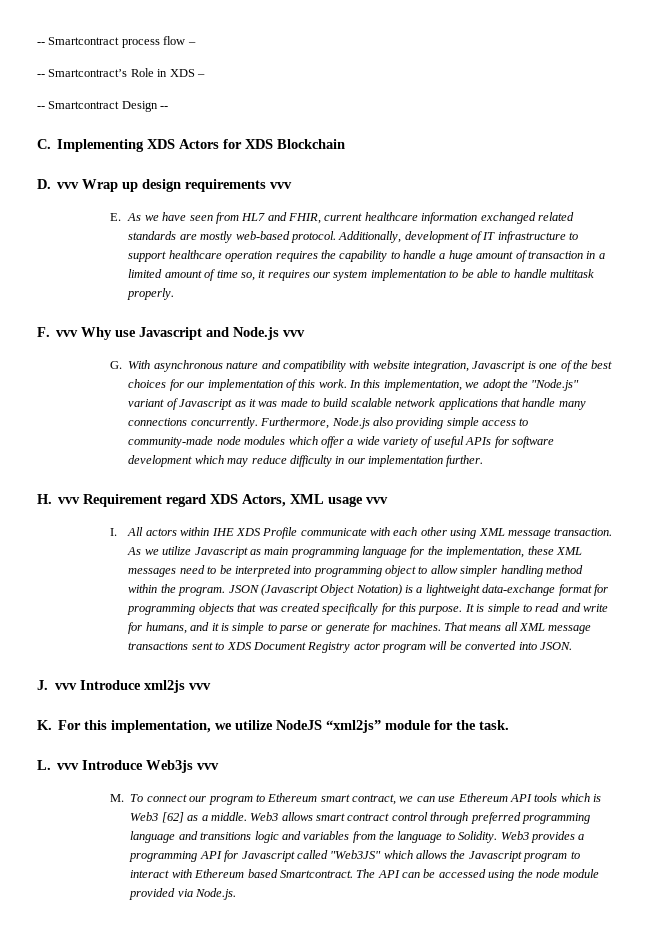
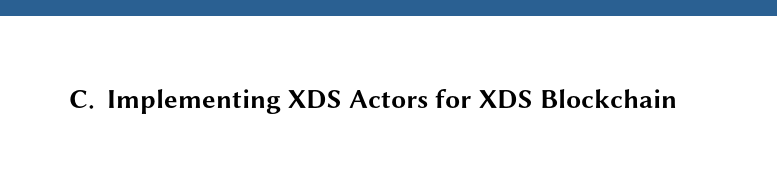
- -- Smartcontract process flow –
- -- Smartcontract’s Role in XDS –
- -- Smartcontract Design --
- D. vvv Wrap up design requirements vvv
- E. As we have seen from HL7 and FHIR, current healthcare information exchanged related standards are mostly web-based protocol. Additionally, development of IT infrastructure to support healthcare operation requires the capability to handle a huge amount of transaction in a limited amount of time so, it requires our system implementation to be able to handle multitask properly.
- F. vvv Why use Javascript and Node.js vvv
- G. With asynchronous nature and compatibility with website integration, Javascript is one of the best choices for our implementation of this work. In this implementation, we adopt the "Node.js" variant of Javascript as it was made to build scalable network applications that handle many connections concurrently. Furthermore, Node.js also providing simple access to community-made node modules which offer a wide variety of useful APIs for software development which may reduce difficulty in our implementation further.
- H. vvv Requirement regard XDS Actors, XML usage vvv
- I. All actors within IHE XDS Profile communicate with each other using XML message transaction. As we utilize Javascript as main programming language for the implementation, these XML messages need to be interpreted into programming object to allow simpler handling method within the program. JSON (Javascript Object Notation) is a lightweight data-exchange format for programming objects that was created specifically for this purpose. It is simple to read and write for humans, and it is simple to parse or generate for machines. That means all XML message transactions sent to XDS Document Registry actor program will be converted into JSON.
- J. vvv Introduce xml2js vvv
- K. For this implementation, we utilize NodeJS “xml2js” module for the task.
- L. vvv Introduce Web3js vvv
- M. To connect our program to Ethereum smart contract, we can use Ethereum API tools which is Web3 [62] as a middle. Web3 allows smart contract control through preferred programming language and transitions logic and variables from the language to Solidity. Web3 provides a programming API for Javascript called "Web3JS" which allows the Javascript program to interact with Ethereum based Smartcontract. The API can be accessed using the node module provided via Node.js.

